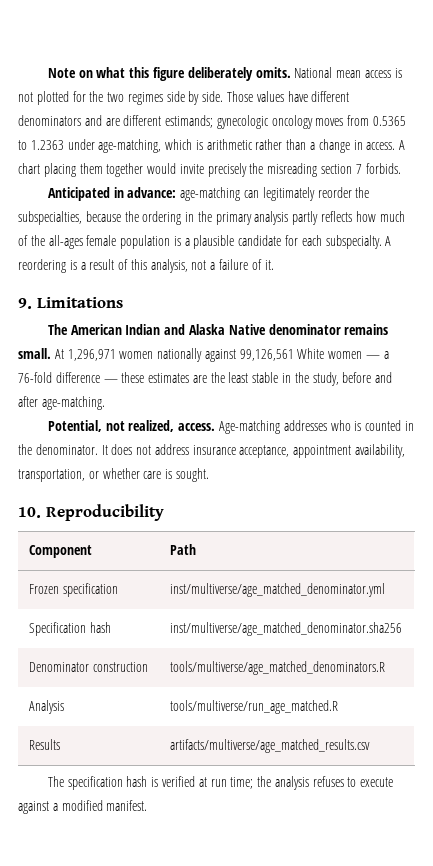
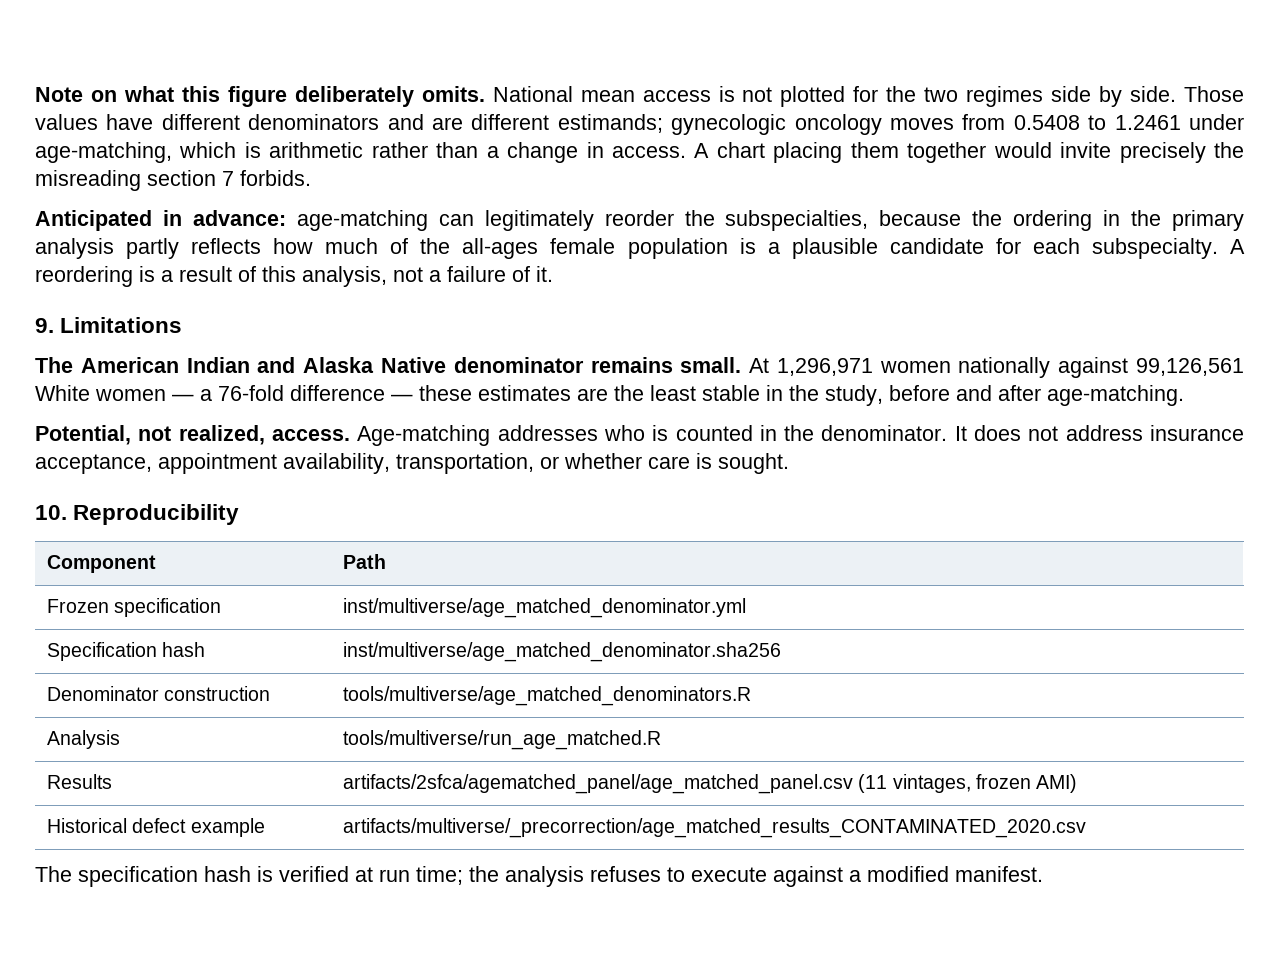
- Those values have different denominators and are different estimands; gynecologic oncology moves from 0.5365 to 1.2363 under age-matching, which is arithmetic rather than a change in access.
+ Those values have different denominators and are different estimands; gynecologic oncology moves from 0.5408 to 1.2461 under age-matching, which is arithmetic rather than a change in access.
- Results | artifacts/multiverse/age_matched_results.csv
+ Results | artifacts/2sfca/agematched_panel/age_matched_panel.csv (11 vintages, frozen AMI)
+ Historical defect example | artifacts/multiverse/_precorrection/age_matched_results_CONTAMINATED_2020.csv

